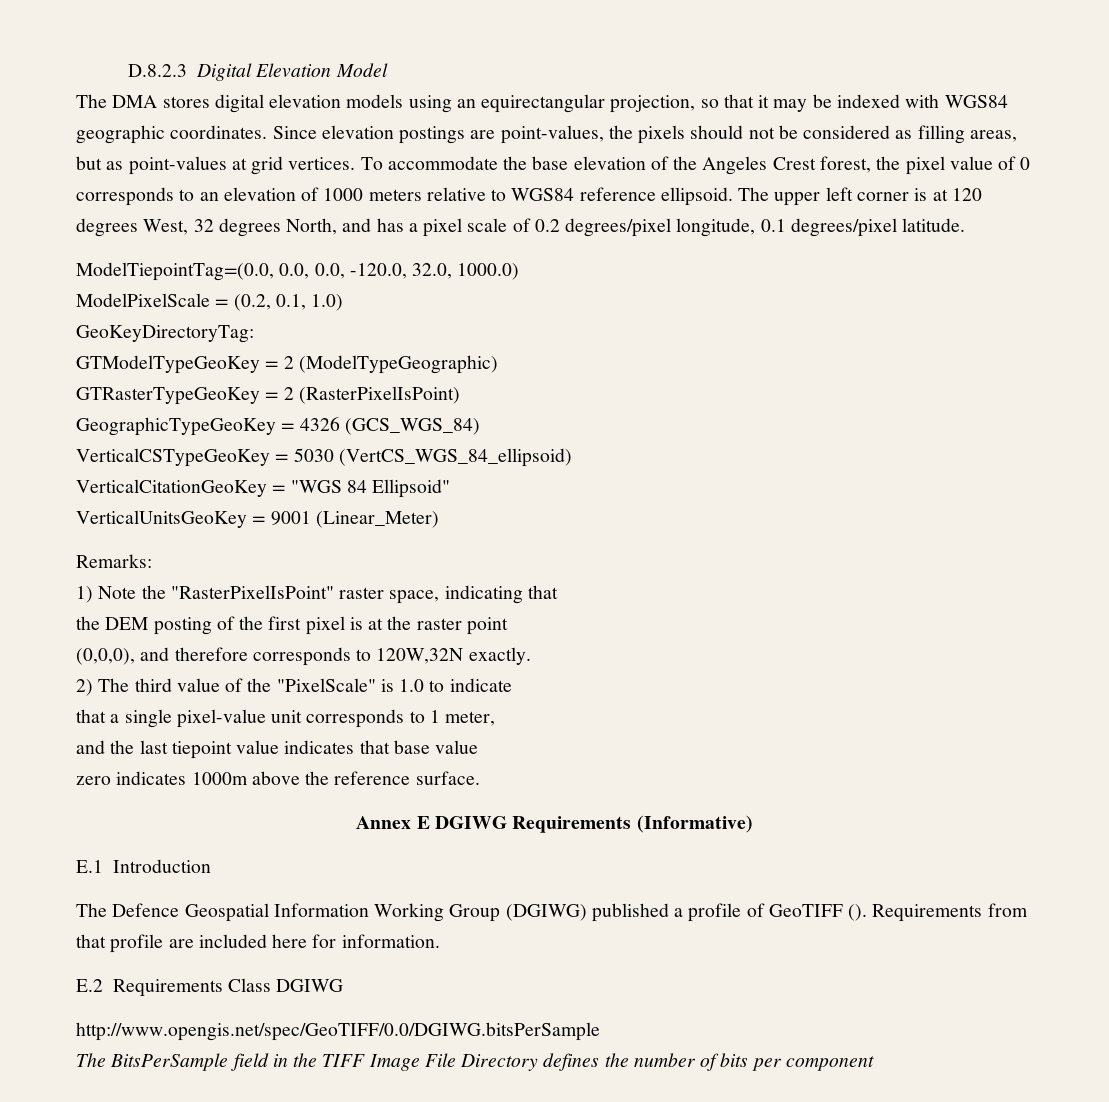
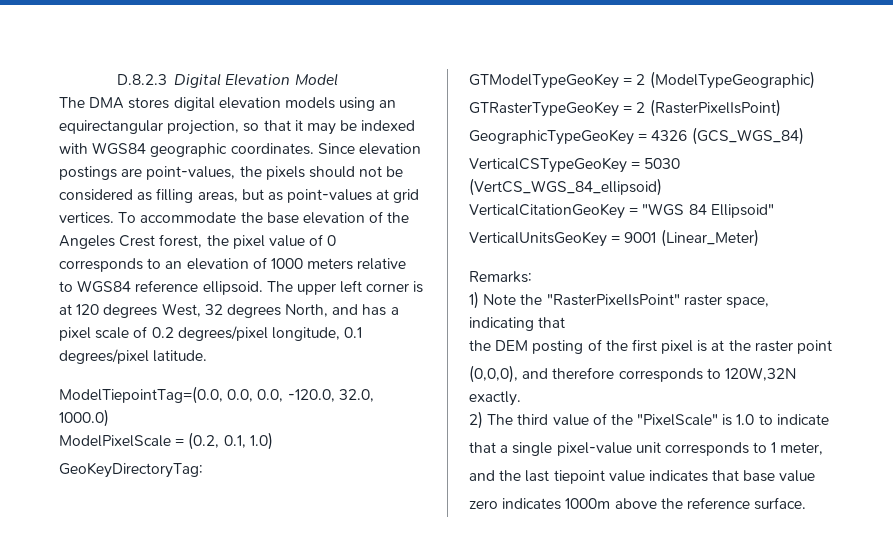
- Annex E DGIWG Requirements (Informative)
- E.1 Introduction
- The Defence Geospatial Information Working Group (DGIWG) published a profile of GeoTIFF (). Requirements from that profile are included here for information.
- E.2 Requirements Class DGIWG
- http://www.opengis.net/spec/GeoTIFF/0.0/DGIWG.bitsPerSample
- The BitsPerSample field in the TIFF Image File Directory defines the number of bits per component

